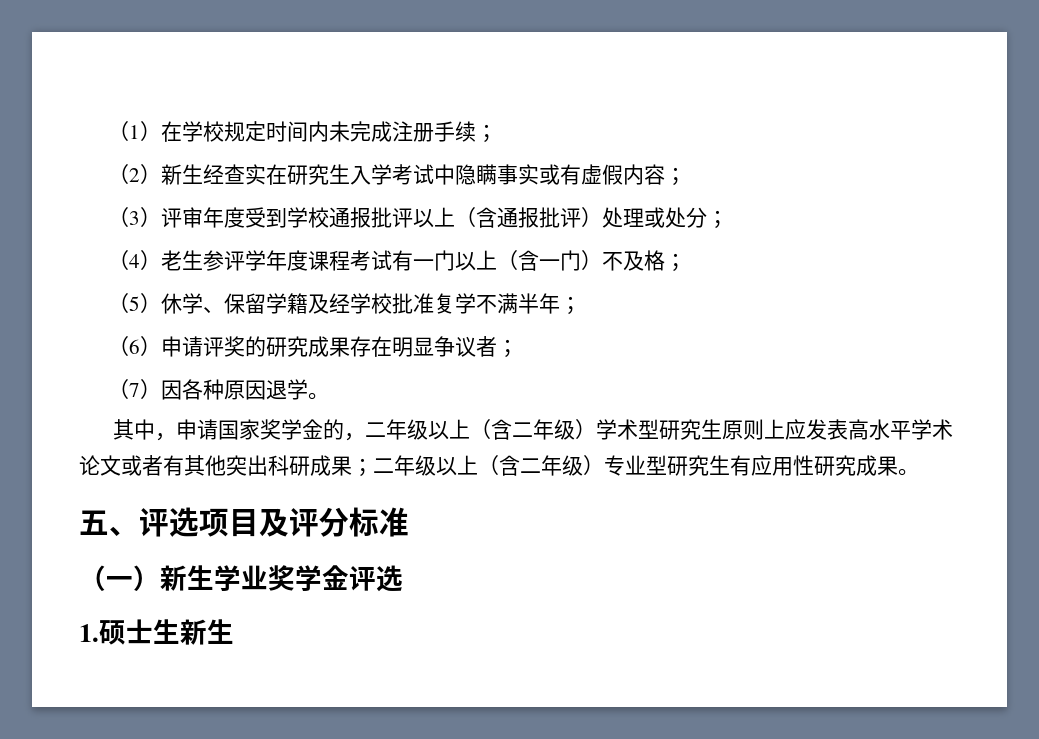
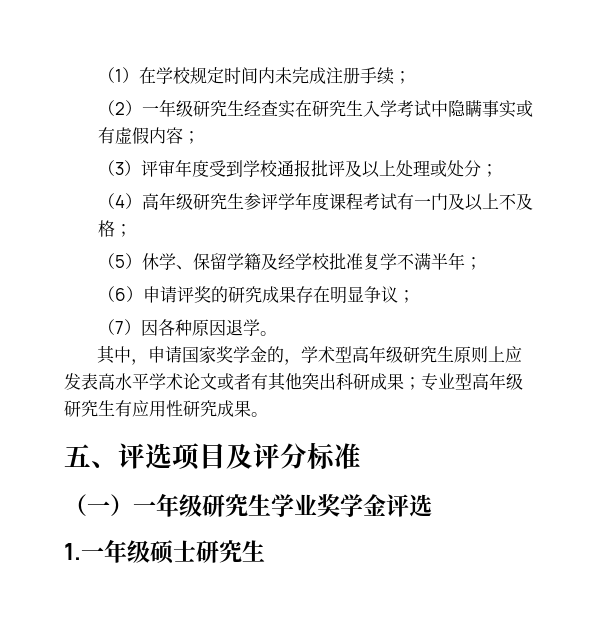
- （2）新生经查实在研究生入学考试中隐瞒事实或有虚假内容；
+ （2）一年级研究生经查实在研究生入学考试中隐瞒事实或有虚假内容；
- （3）评审年度受到学校通报批评以上（含通报批评）处理或处分；
+ （3）评审年度受到学校通报批评及以上处理或处分；
- （4）老生参评学年度课程考试有一门以上（含一门）不及格；
+ （4）高年级研究生参评学年度课程考试有一门及以上不及格；
- （6）申请评奖的研究成果存在明显争议者；
+ （6）申请评奖的研究成果存在明显争议；
- 其中，申请国家奖学金的，二年级以上（含二年级）学术型研究生原则上应发表高水平学术论文或者有其他突出科研成果；二年级以上（含二年级）专业型研究生有应用性研究成果。
+ 其中，申请国家奖学金的，学术型高年级研究生原则上应发表高水平学术论文或者有其他突出科研成果；专业型高年级研究生有应用性研究成果。
- （一）新生学业奖学金评选
+ （一）一年级研究生学业奖学金评选
- 1.硕士生新生
+ 1.一年级硕士研究生

